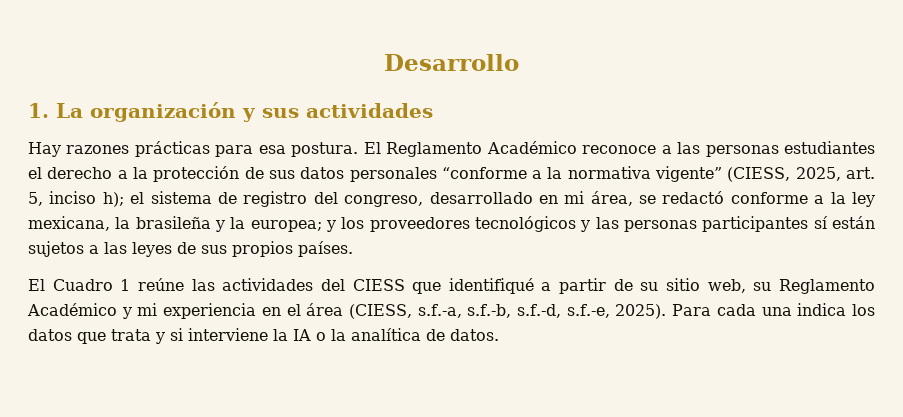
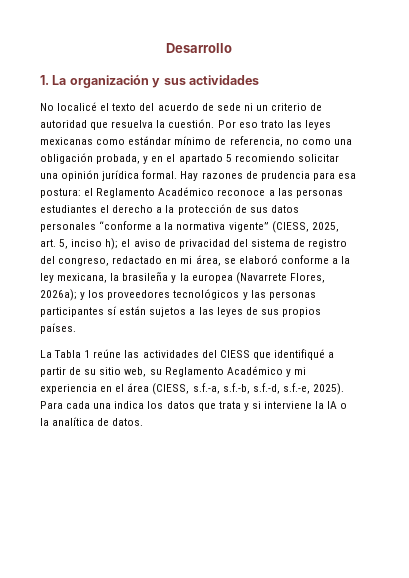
- Hay razones prácticas para esa postura. El Reglamento Académico reconoce a las personas estudiantes el derecho a la protección de sus datos personales “conforme a la normativa vigente” (CIESS, 2025, art. 5, inciso h);
+ No localicé el texto del acuerdo de sede ni un criterio de autoridad que resuelva la cuestión. Por eso trato las leyes mexicanas como estándar mínimo de referencia, no como una obligación probada, y en el apartado 5 recomiendo solicitar una opinión jurídica formal. Hay razones de prudencia para esa postura: el Reglamento Académico reconoce a las personas estudiantes el derecho a la protección de sus datos personales “conforme a la normativa vigente” (CIESS, 2025, art. 5, inciso h);
- el sistema de registro del congreso, desarrollado en mi área, se redactó conforme a la ley mexicana, la brasileña y la europea;
+ el aviso de privacidad del sistema de registro del congreso, redactado en mi área, se elaboró conforme a la ley mexicana, la brasileña y la europea (Navarrete Flores, 2026a);
- El Cuadro 1 reúne las actividades del CIESS que identifiqué a partir de su sitio web, su Reglamento Académico y mi experiencia en el área (CIESS, s.f.-a, s.f.-b, s.f.-d, s.f.-e, 2025).
+ La Tabla 1 reúne las actividades del CIESS que identifiqué a partir de su sitio web, su Reglamento Académico y mi experiencia en el área (CIESS, s.f.-a, s.f.-b, s.f.-d, s.f.-e, 2025).

